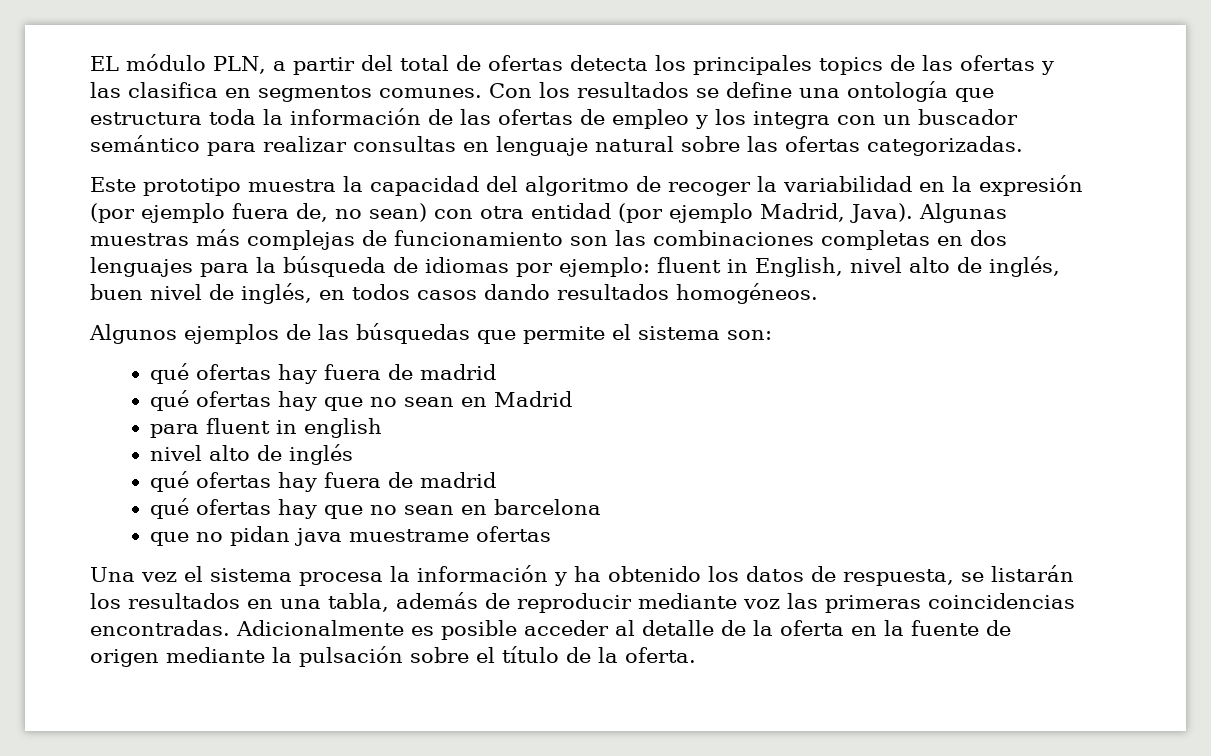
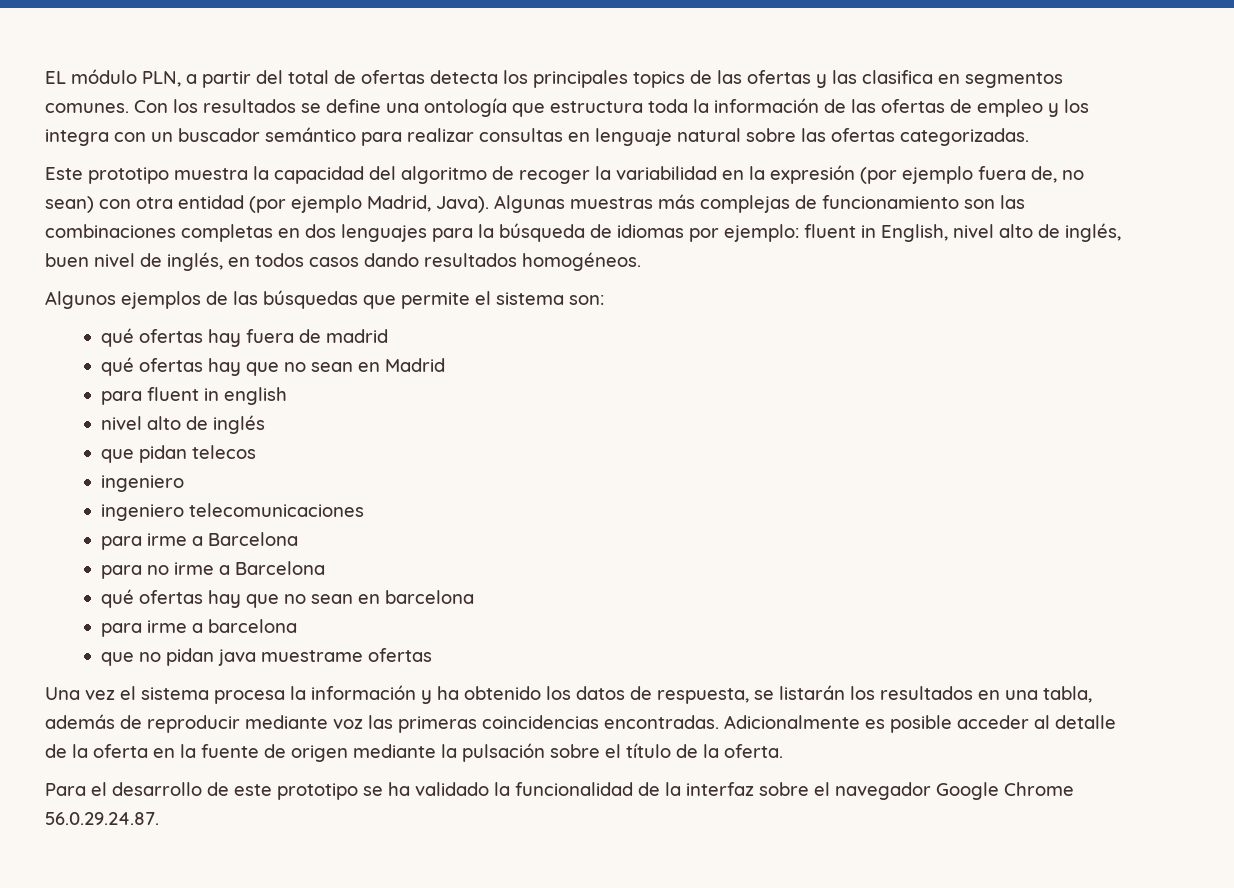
  nivel alto de inglés
- qué ofertas hay fuera de madrid
+ que pidan telecos
+ ingeniero
+ ingeniero telecomunicaciones
+ para irme a Barcelona
+ para no irme a Barcelona
+ para irme a barcelona
+ Para el desarrollo de este prototipo se ha validado la funcionalidad de la interfaz sobre el navegador Google Chrome 56.0.29.24.87.

